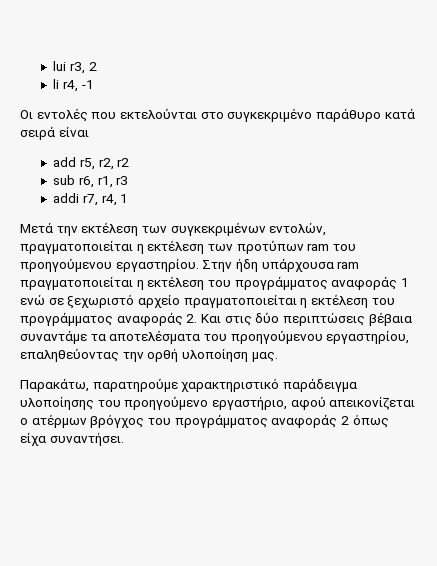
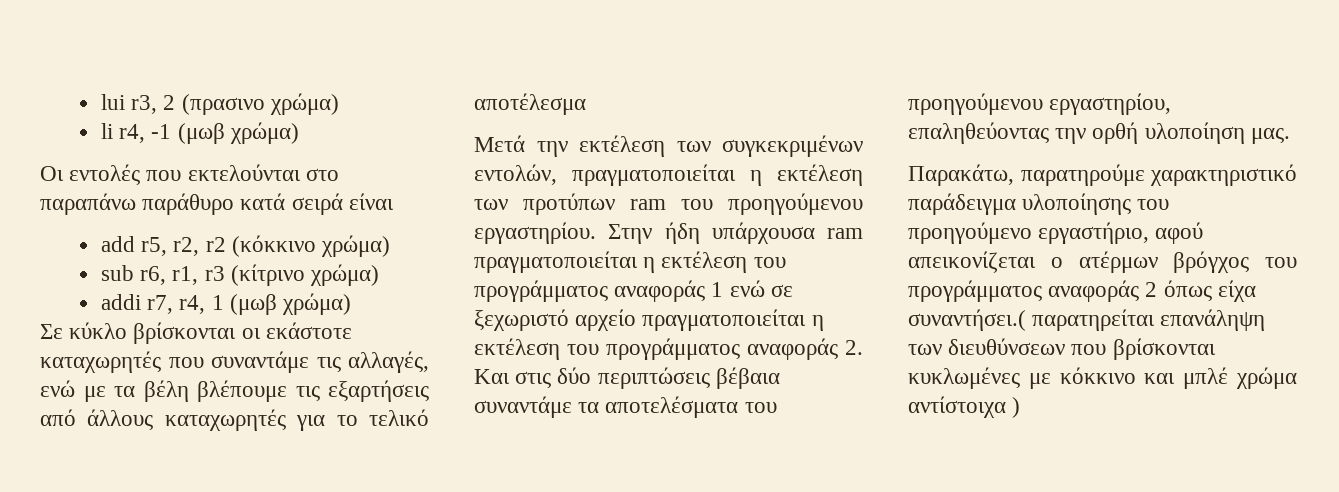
- lui r3, 2
+ lui r3, 2 (πρασινο χρώμα)
- li r4, -1
+ li r4, -1 (μωβ χρώμα)
- Οι εντολές που εκτελούνται στο συγκεκριμένο παράθυρο κατά σειρά είναι
+ Οι εντολές που εκτελούνται στο παραπάνω παράθυρο κατά σειρά είναι
- add r5, r2, r2
+ add r5, r2, r2 (κόκκινο χρώμα)
- sub r6, r1, r3
+ sub r6, r1, r3 (κίτρινο χρώμα)
- addi r7, r4, 1
+ addi r7, r4, 1 (μωβ χρώμα)
+ Σε κύκλο βρίσκονται οι εκάστοτε καταχωρητές που συναντάμε τις αλλαγές, ενώ με τα βέλη βλέπουμε τις εξαρτήσεις από άλλους καταχωρητές για το τελικό αποτέλεσμα
- Παρακάτω, παρατηρούμε χαρακτηριστικό παράδειγμα υλοποίησης του προηγούμενο εργαστήριο, αφού απεικονίζεται ο ατέρμων βρόγχος του προγράμματος αναφοράς 2 όπως είχα συναντήσει.
+ Παρακάτω, παρατηρούμε χαρακτηριστικό παράδειγμα υλοποίησης του προηγούμενο εργαστήριο, αφού απεικονίζεται ο ατέρμων βρόγχος του προγράμματος αναφοράς 2 όπως είχα συναντήσει.( παρατηρείται επανάληψη των διευθύνσεων που βρίσκονται κυκλωμένες με κόκκινο και μπλέ χρώμα αντίστοιχα )

